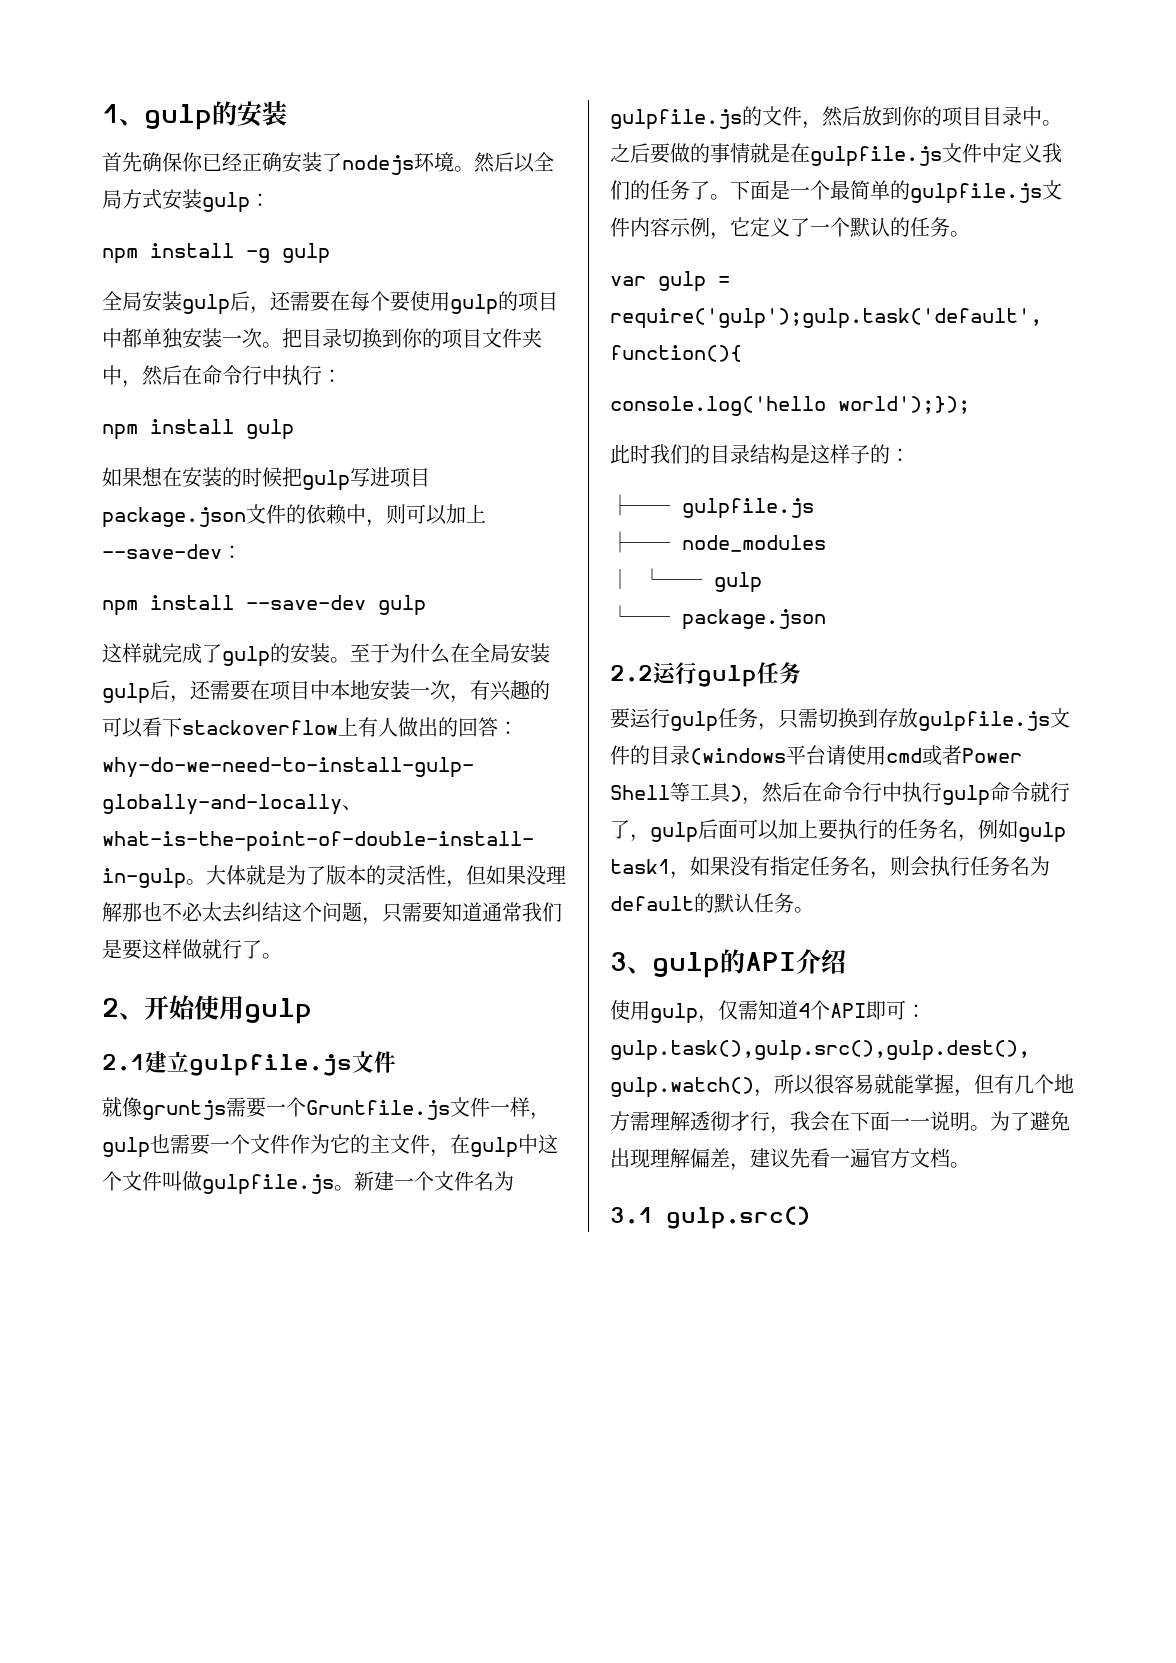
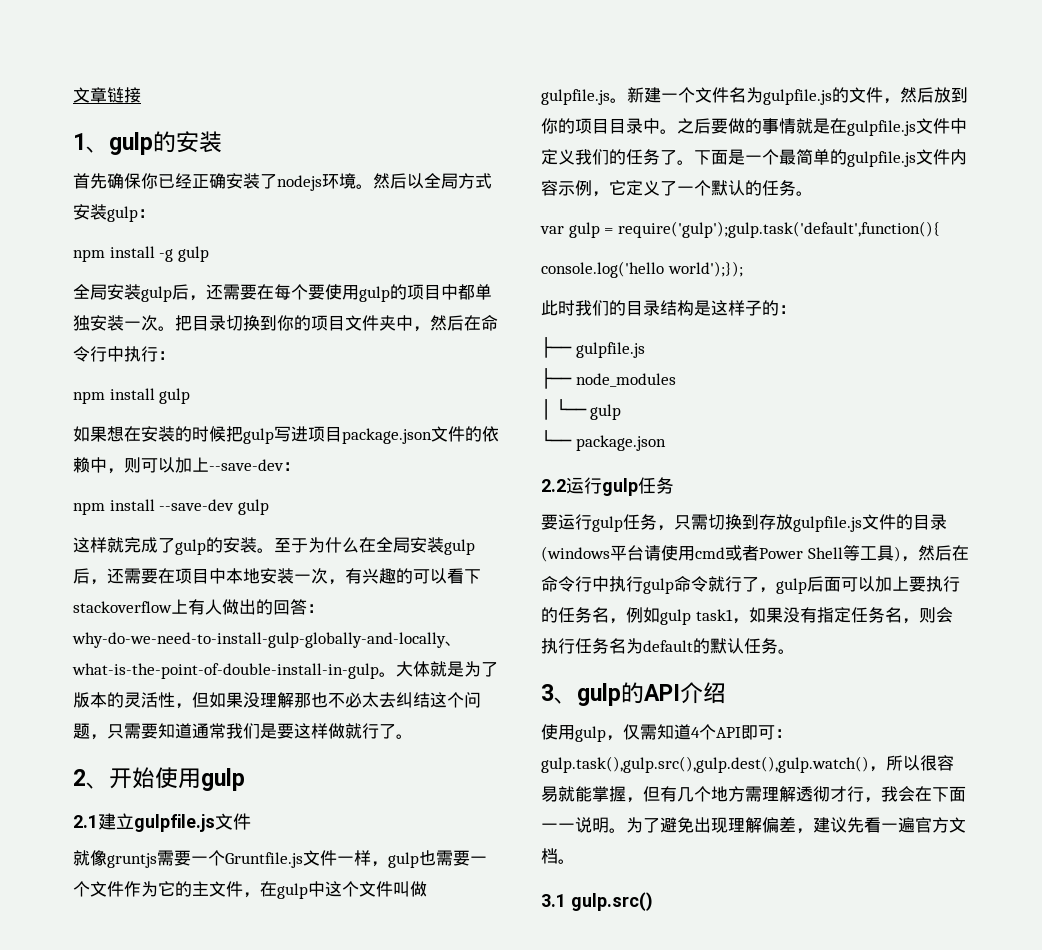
+ 文章链接

